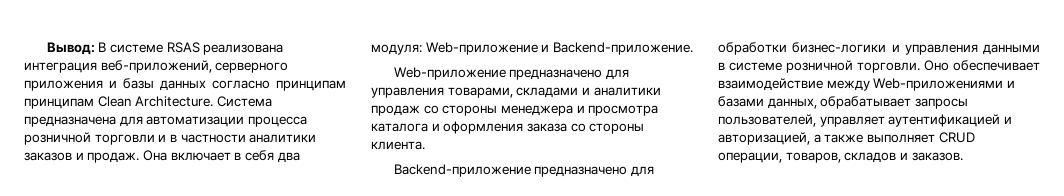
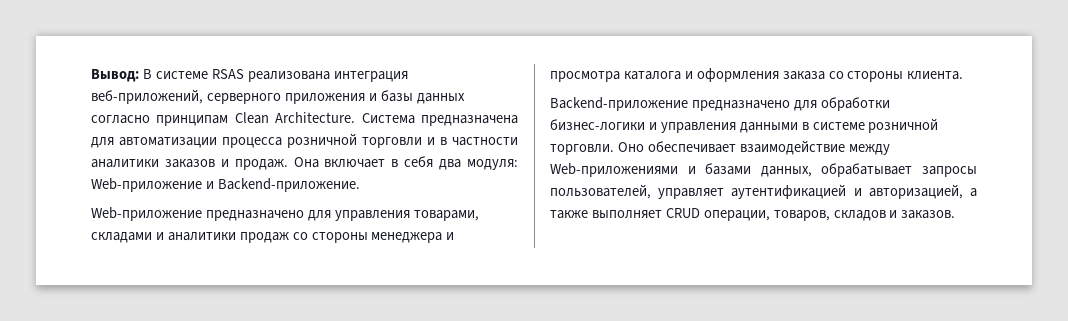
- Вывод: В системе RSAS реализована интеграция веб-приложений, серверного приложения и базы данных согласно принципам принципам Clean Architecture.
+ Вывод: В системе RSAS реализована интеграция веб-приложений, серверного приложения и базы данных согласно принципам Clean Architecture.

